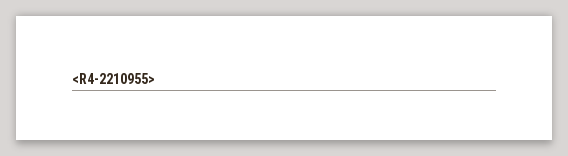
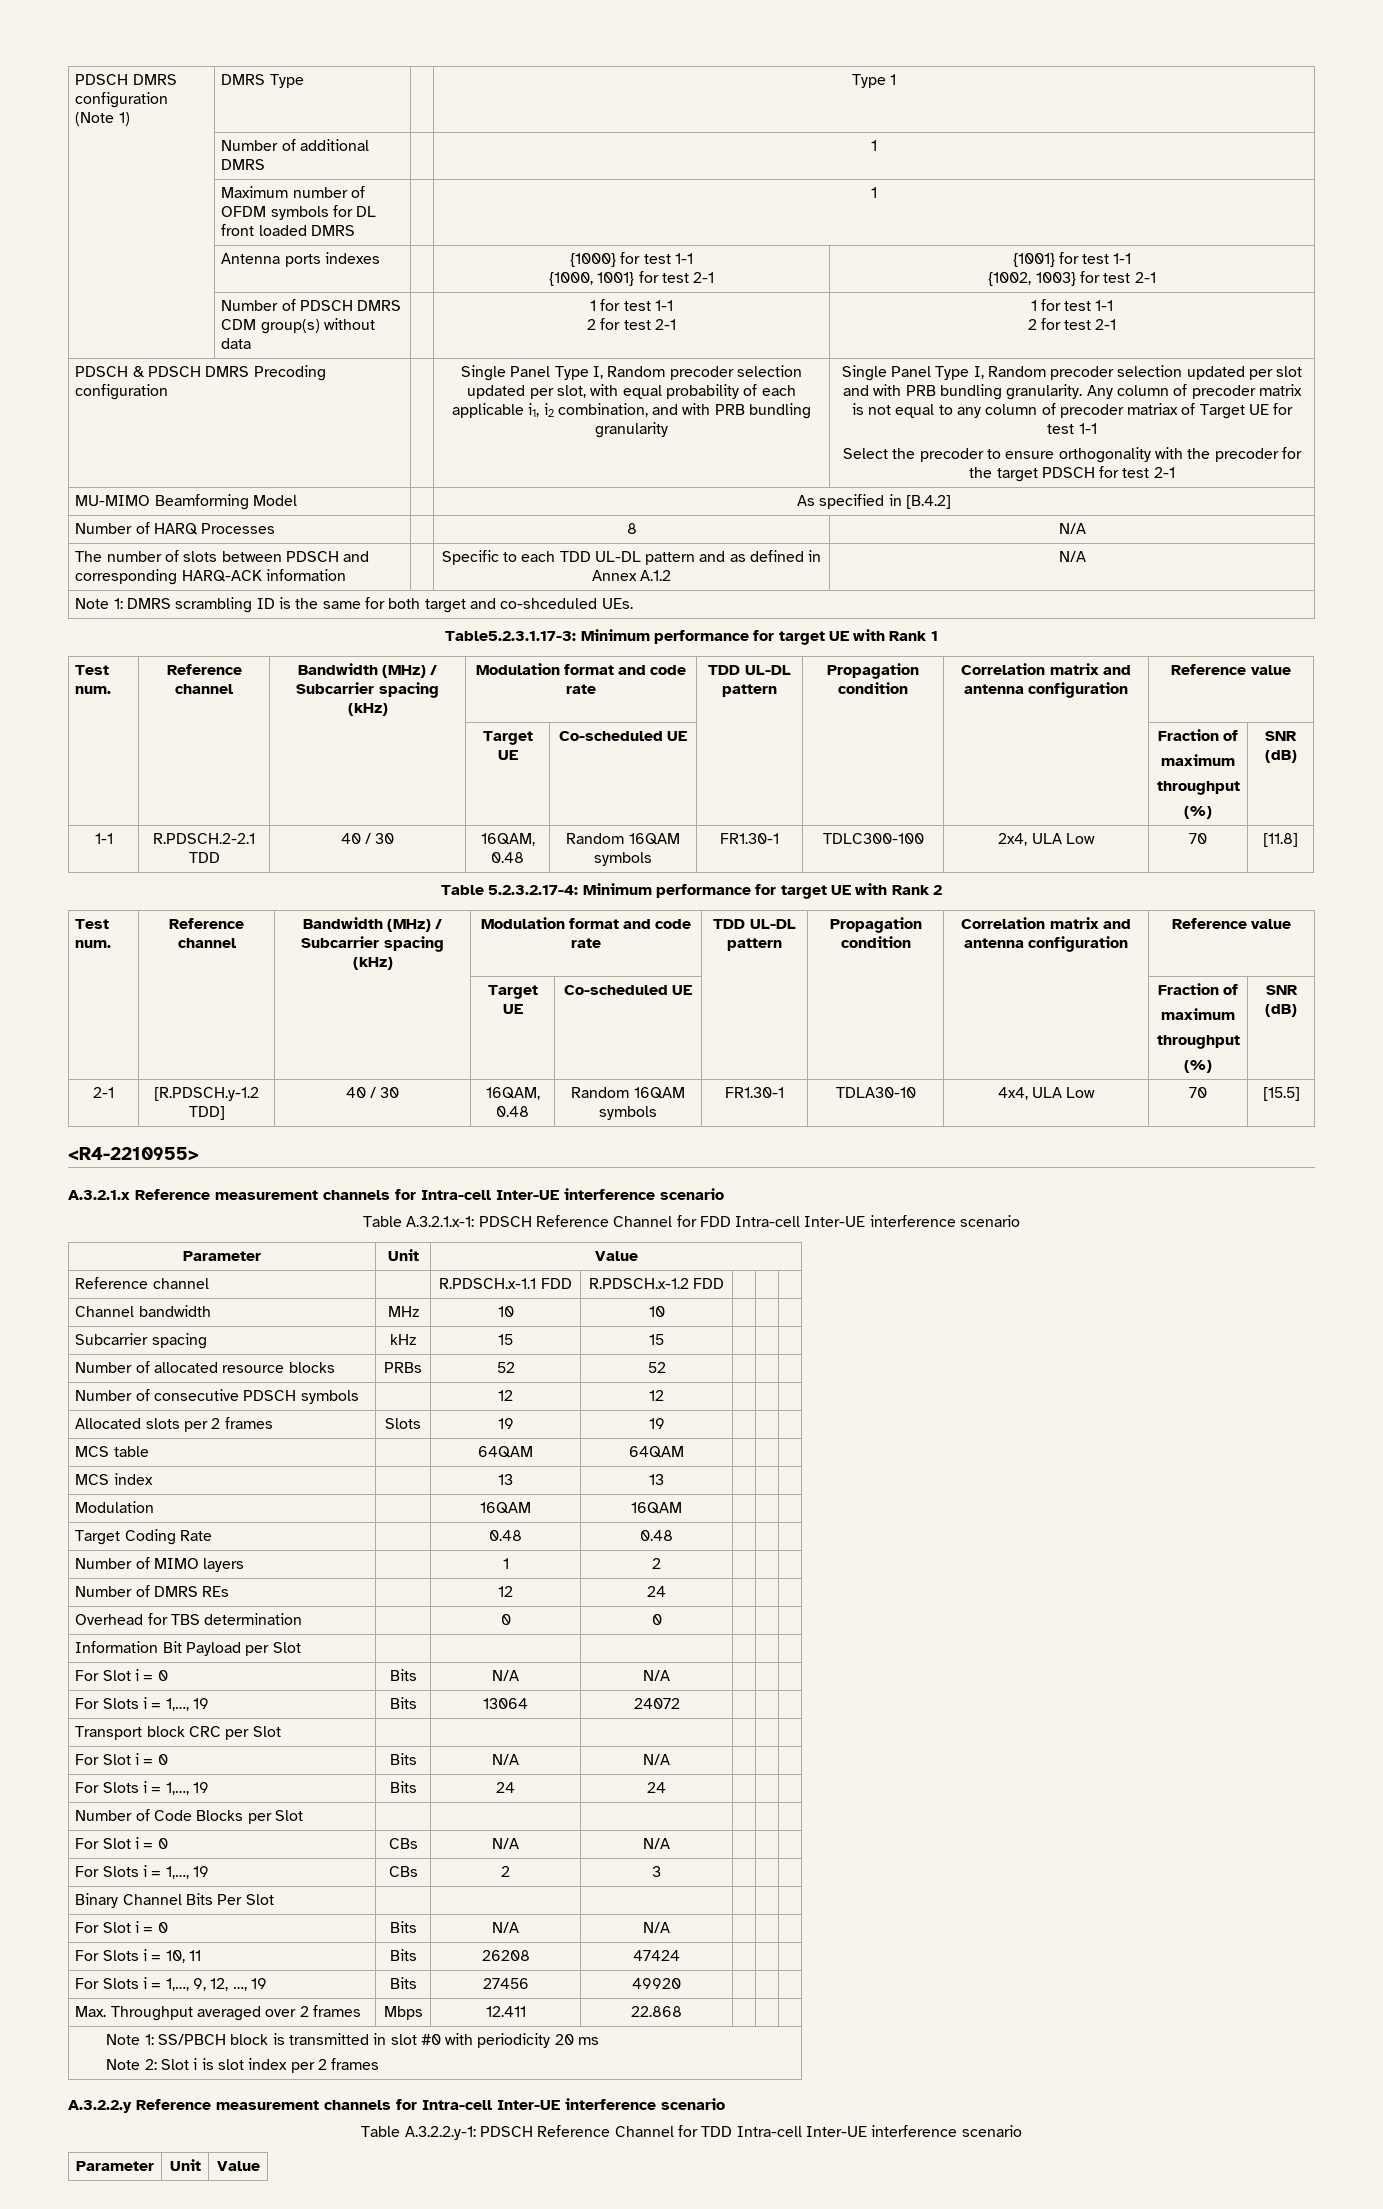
+ PDSCH DMRS configuration (Note 1) | DMRS Type | | Type 1
+ | Number of additional DMRS | | 1
+ | Maximum number of OFDM symbols for DL front loaded DMRS | | 1
+ | Antenna ports indexes | | {1000} for test 1-1
+ {1000, 1001} for test 2-1 | {1001} for test 1-1
+ {1002, 1003} for test 2-1
+ | Number of PDSCH DMRS CDM group(s) without data | | 1 for test 1-1
+ 2 for test 2-1 | 1 for test 1-1
+ 2 for test 2-1
+ PDSCH & PDSCH DMRS Precoding configuration | | Single Panel Type I, Random precoder selection updated per slot, with equal probability of each applicable i1, i2 combination, and with PRB bundling granularity | Single Panel Type I, Random precoder selection updated per slot and with PRB bundling granularity. Any column of precoder matrix is not equal to any column of precoder matriax of Target UE for test 1-1
+ Select the precoder to ensure orthogonality with the precoder for the target PDSCH for test 2-1
+ MU-MIMO Beamforming Model | | As specified in [B.4.2]
+ Number of HARQ Processes | | 8 | N/A
+ The number of slots between PDSCH and corresponding HARQ-ACK information | | Specific to each TDD UL-DL pattern and as defined in Annex A.1.2 | N/A
+ Note 1: DMRS scrambling ID is the same for both target and co-shceduled UEs.
+ Table5.2.3.1.17-3: Minimum performance for target UE with Rank 1
+ Test num. | Reference channel | Bandwidth (MHz) / Subcarrier spacing (kHz) | Modulation format and code rate | TDD UL-DL pattern | Propagation condition | Correlation matrix and antenna configuration | Reference value
+ | | | Target UE | Co-scheduled UE | | | | Fraction of
+ maximum
+ throughput
+ (%) | SNR (dB)
+ 1-1 | R.PDSCH.2-2.1 TDD | 40 / 30 | 16QAM, 0.48 | Random 16QAM symbols | FR1.30-1 | TDLC300-100 | 2x4, ULA Low | 70 | [11.8]
+ Table 5.2.3.2.17-4: Minimum performance for target UE with Rank 2
+ Test num. | Reference channel | Bandwidth (MHz) / Subcarrier spacing (kHz) | Modulation format and code rate | TDD UL-DL pattern | Propagation condition | Correlation matrix and antenna configuration | Reference value
+ | | | Target UE | Co-scheduled UE | | | | Fraction of
+ maximum
+ throughput
+ (%) | SNR (dB)
+ 2-1 | [R.PDSCH.y-1.2 TDD] | 40 / 30 | 16QAM, 0.48 | Random 16QAM symbols | FR1.30-1 | TDLA30-10 | 4x4, ULA Low | 70 | [15.5]
  <R4-2210955>
+ A.3.2.1.x Reference measurement channels for Intra-cell Inter-UE interference scenario
+ Table A.3.2.1.x-1: PDSCH Reference Channel for FDD Intra-cell Inter-UE interference scenario
+ Parameter | Unit | Value
+ Reference channel | | R.PDSCH.x-1.1 FDD | R.PDSCH.x-1.2 FDD | | |
+ Channel bandwidth | MHz | 10 | 10 | | |
+ Subcarrier spacing | kHz | 15 | 15 | | |
+ Number of allocated resource blocks | PRBs | 52 | 52 | | |
+ Number of consecutive PDSCH symbols | | 12 | 12 | | |
+ Allocated slots per 2 frames | Slots | 19 | 19 | | |
+ MCS table | | 64QAM | 64QAM | | |
+ MCS index | | 13 | 13 | | |
+ Modulation | | 16QAM | 16QAM | | |
+ Target Coding Rate | | 0.48 | 0.48 | | |
+ Number of MIMO layers | | 1 | 2 | | |
+ Number of DMRS REs | | 12 | 24 | | |
+ Overhead for TBS determination | | 0 | 0 | | |
+ Information Bit Payload per Slot | | | | | |
+ For Slot i = 0 | Bits | N/A | N/A | | |
+ For Slots i = 1,…, 19 | Bits | 13064 | 24072 | | |
+ Transport block CRC per Slot | | | | | |
+ For Slot i = 0 | Bits | N/A | N/A | | |
+ For Slots i = 1,…, 19 | Bits | 24 | 24 | | |
+ Number of Code Blocks per Slot | | | | | |
+ For Slot i = 0 | CBs | N/A | N/A | | |
+ For Slots i = 1,…, 19 | CBs | 2 | 3 | | |
+ Binary Channel Bits Per Slot | | | | | |
+ For Slot i = 0 | Bits | N/A | N/A | | |
+ For Slots i = 10, 11 | Bits | 26208 | 47424 | | |
+ For Slots i = 1,…, 9, 12, …, 19 | Bits | 27456 | 49920 | | |
+ Max. Throughput averaged over 2 frames | Mbps | 12.411 | 22.868 | | |
+ Note 1: SS/PBCH block is transmitted in slot #0 with periodicity 20 ms
+ Note 2: Slot i is slot index per 2 frames
+ A.3.2.2.y Reference measurement channels for Intra-cell Inter-UE interference scenario
+ Table A.3.2.2.y-1: PDSCH Reference Channel for TDD Intra-cell Inter-UE interference scenario
+ Parameter | Unit | Value

